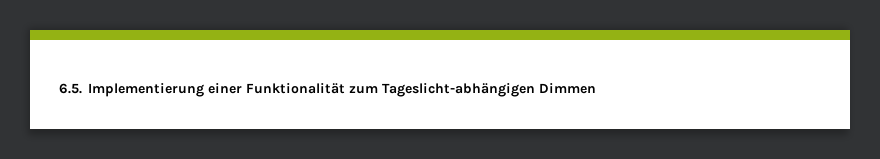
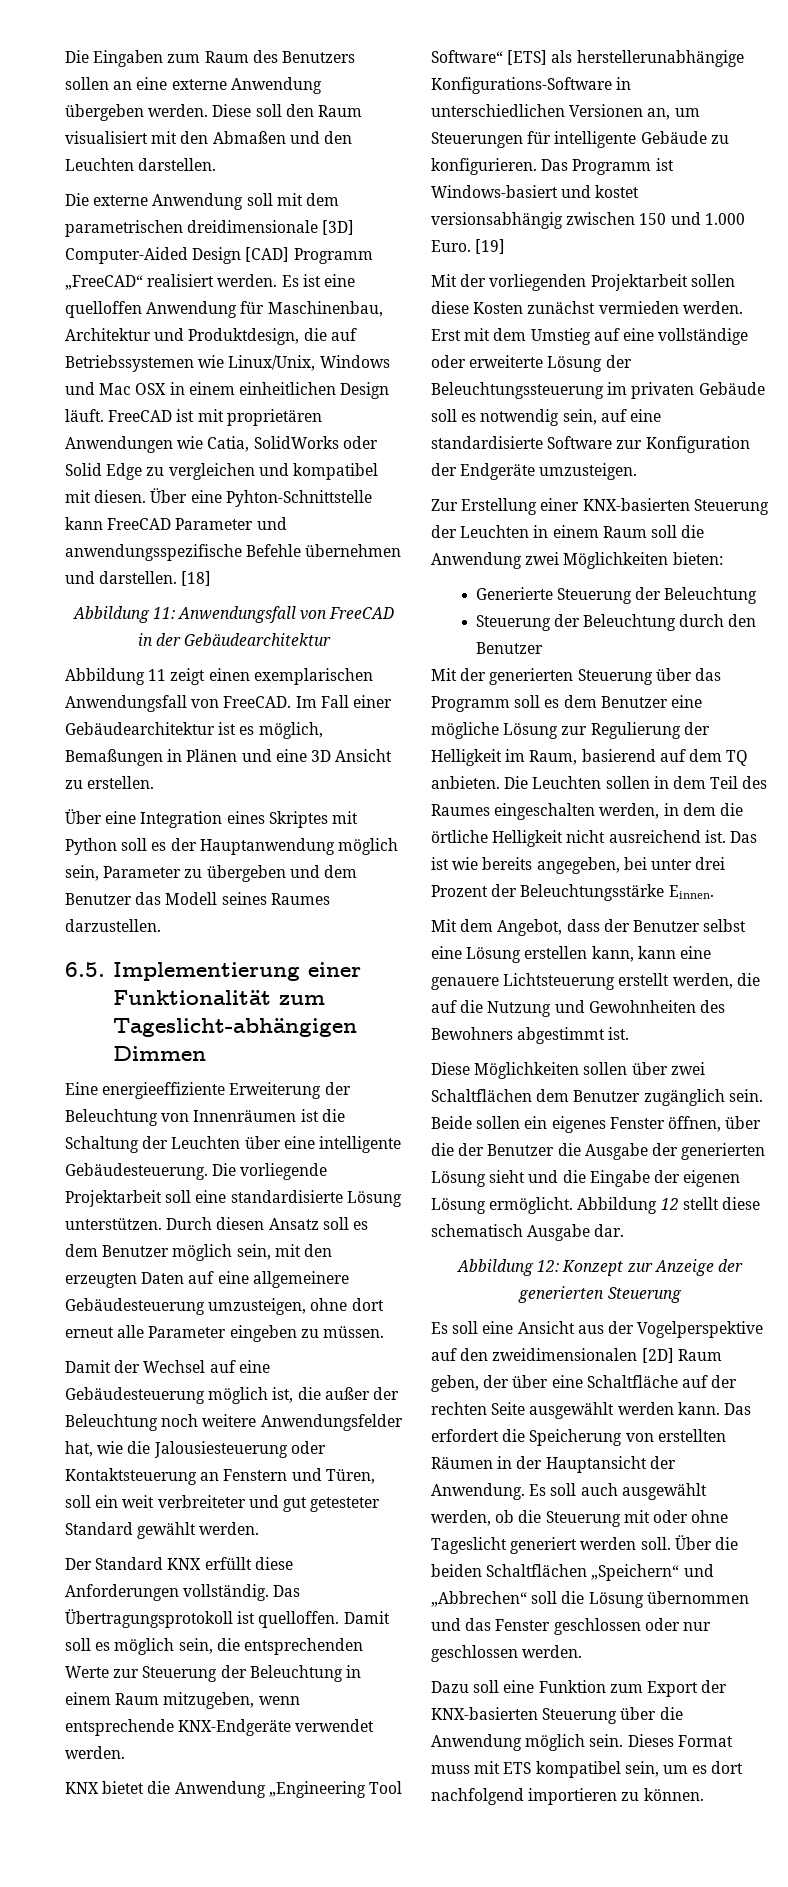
+ Die Eingaben zum Raum des Benutzers sollen an eine externe Anwendung übergeben werden. Diese soll den Raum visualisiert mit den Abmaßen und den Leuchten darstellen.
+ Die externe Anwendung soll mit dem parametrischen dreidimensionale [3D] Computer-Aided Design [CAD] Programm „FreeCAD“ realisiert werden. Es ist eine quelloffen Anwendung für Maschinenbau, Architektur und Produktdesign, die auf Betriebssystemen wie Linux/Unix, Windows und Mac OSX in einem einheitlichen Design läuft. FreeCAD ist mit proprietären Anwendungen wie Catia, SolidWorks oder Solid Edge zu vergleichen und kompatibel mit diesen. Über eine Pyhton-Schnittstelle kann FreeCAD Parameter und anwendungsspezifische Befehle übernehmen und darstellen. [18]
+ Abbildung 11: Anwendungsfall von FreeCAD in der Gebäudearchitektur
+ Abbildung 11 zeigt einen exemplarischen Anwendungsfall von FreeCAD. Im Fall einer Gebäudearchitektur ist es möglich, Bemaßungen in Plänen und eine 3D Ansicht zu erstellen.
+ Über eine Integration eines Skriptes mit Python soll es der Hauptanwendung möglich sein, Parameter zu übergeben und dem Benutzer das Modell seines Raumes darzustellen.
+ Eine energieeffiziente Erweiterung der Beleuchtung von Innenräumen ist die Schaltung der Leuchten über eine intelligente Gebäudesteuerung. Die vorliegende Projektarbeit soll eine standardisierte Lösung unterstützen. Durch diesen Ansatz soll es dem Benutzer möglich sein, mit den erzeugten Daten auf eine allgemeinere Gebäudesteuerung umzusteigen, ohne dort erneut alle Parameter eingeben zu müssen.
+ Damit der Wechsel auf eine Gebäudesteuerung möglich ist, die außer der Beleuchtung noch weitere Anwendungsfelder hat, wie die Jalousiesteuerung oder Kontaktsteuerung an Fenstern und Türen, soll ein weit verbreiteter und gut getesteter Standard gewählt werden.
+ Der Standard KNX erfüllt diese Anforderungen vollständig. Das Übertragungsprotokoll ist quelloffen. Damit soll es möglich sein, die entsprechenden Werte zur Steuerung der Beleuchtung in einem Raum mitzugeben, wenn entsprechende KNX-Endgeräte verwendet werden.
+ KNX bietet die Anwendung „Engineering Tool Software“ [ETS] als herstellerunabhängige Konfigurations-Software in unterschiedlichen Versionen an, um Steuerungen für intelligente Gebäude zu konfigurieren. Das Programm ist Windows-basiert und kostet versionsabhängig zwischen 150 und 1.000 Euro. [19]
+ Mit der vorliegenden Projektarbeit sollen diese Kosten zunächst vermieden werden. Erst mit dem Umstieg auf eine vollständige oder erweiterte Lösung der Beleuchtungssteuerung im privaten Gebäude soll es notwendig sein, auf eine standardisierte Software zur Konfiguration der Endgeräte umzusteigen.
+ Zur Erstellung einer KNX-basierten Steuerung der Leuchten in einem Raum soll die Anwendung zwei Möglichkeiten bieten:
+ Generierte Steuerung der Beleuchtung
+ Steuerung der Beleuchtung durch den Benutzer
+ Mit der generierten Steuerung über das Programm soll es dem Benutzer eine mögliche Lösung zur Regulierung der Helligkeit im Raum, basierend auf dem TQ anbieten. Die Leuchten sollen in dem Teil des Raumes eingeschalten werden, in dem die örtliche Helligkeit nicht ausreichend ist. Das ist wie bereits angegeben, bei unter drei Prozent der Beleuchtungsstärke Einnen.
+ Mit dem Angebot, dass der Benutzer selbst eine Lösung erstellen kann, kann eine genauere Lichtsteuerung erstellt werden, die auf die Nutzung und Gewohnheiten des Bewohners abgestimmt ist.
+ Diese Möglichkeiten sollen über zwei Schaltflächen dem Benutzer zugänglich sein. Beide sollen ein eigenes Fenster öffnen, über die der Benutzer die Ausgabe der generierten Lösung sieht und die Eingabe der eigenen Lösung ermöglicht. Abbildung 12 stellt diese schematisch Ausgabe dar.
+ Abbildung 12: Konzept zur Anzeige der generierten Steuerung
+ Es soll eine Ansicht aus der Vogelperspektive auf den zweidimensionalen [2D] Raum geben, der über eine Schaltfläche auf der rechten Seite ausgewählt werden kann. Das erfordert die Speicherung von erstellten Räumen in der Hauptansicht der Anwendung. Es soll auch ausgewählt werden, ob die Steuerung mit oder ohne Tageslicht generiert werden soll. Über die beiden Schaltflächen „Speichern“ und „Abbrechen“ soll die Lösung übernommen und das Fenster geschlossen oder nur geschlossen werden.
+ Dazu soll eine Funktion zum Export der KNX-basierten Steuerung über die Anwendung möglich sein. Dieses Format muss mit ETS kompatibel sein, um es dort nachfolgend importieren zu können.

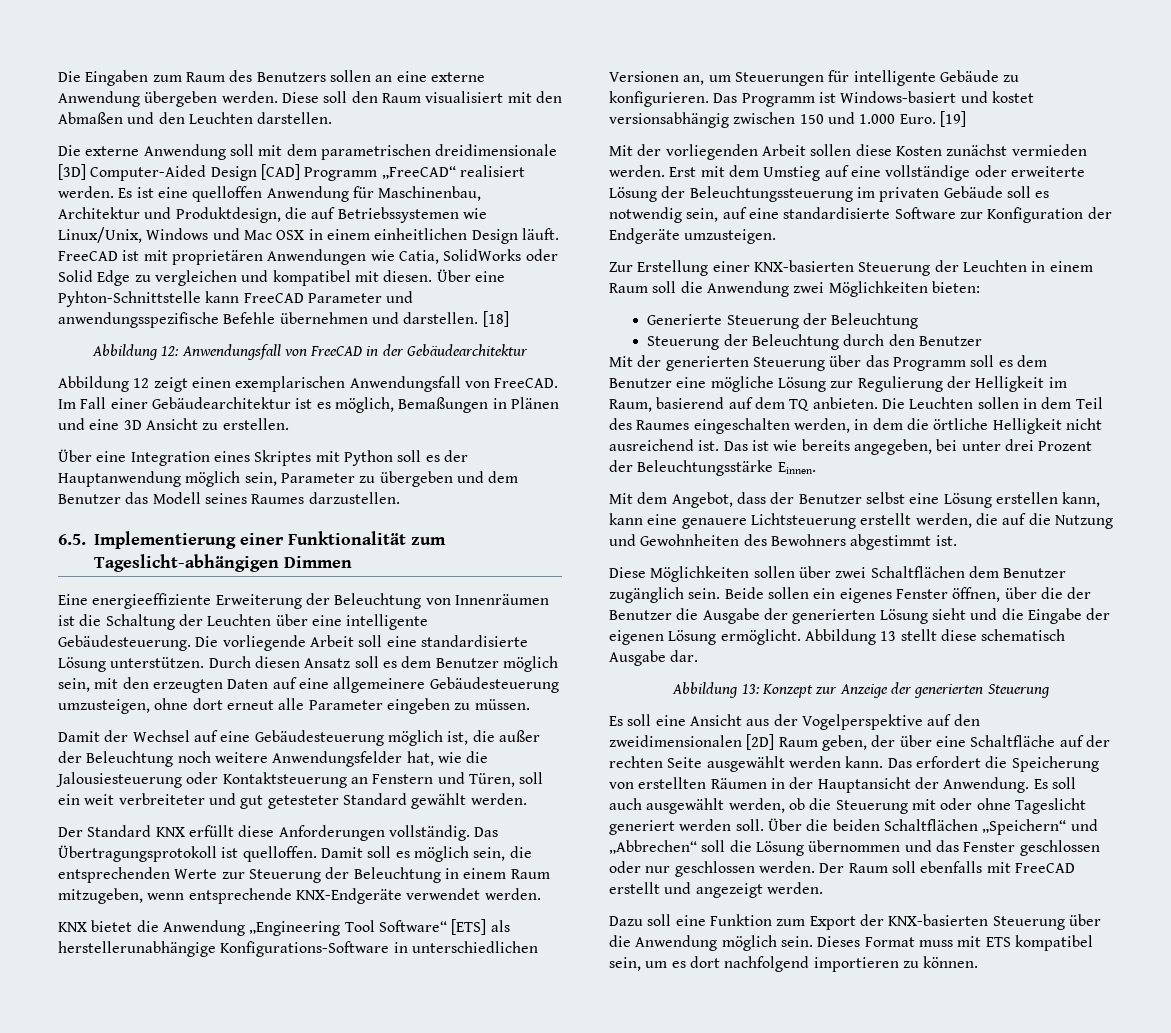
- Abbildung 11: Anwendungsfall von FreeCAD in der Gebäudearchitektur
+ Abbildung 12: Anwendungsfall von FreeCAD in der Gebäudearchitektur
- Abbildung 11 zeigt einen exemplarischen Anwendungsfall von FreeCAD.
+ Abbildung 12 zeigt einen exemplarischen Anwendungsfall von FreeCAD.
- Die vorliegende Projektarbeit soll eine standardisierte Lösung unterstützen.
+ Die vorliegende Arbeit soll eine standardisierte Lösung unterstützen.
- Mit der vorliegenden Projektarbeit sollen diese Kosten zunächst vermieden werden.
+ Mit der vorliegenden Arbeit sollen diese Kosten zunächst vermieden werden.
- Abbildung 12 stellt diese schematisch Ausgabe dar.
+ Abbildung 13 stellt diese schematisch Ausgabe dar.
- Abbildung 12: Konzept zur Anzeige der generierten Steuerung
+ Abbildung 13: Konzept zur Anzeige der generierten Steuerung
+ Der Raum soll ebenfalls mit FreeCAD erstellt und angezeigt werden.

